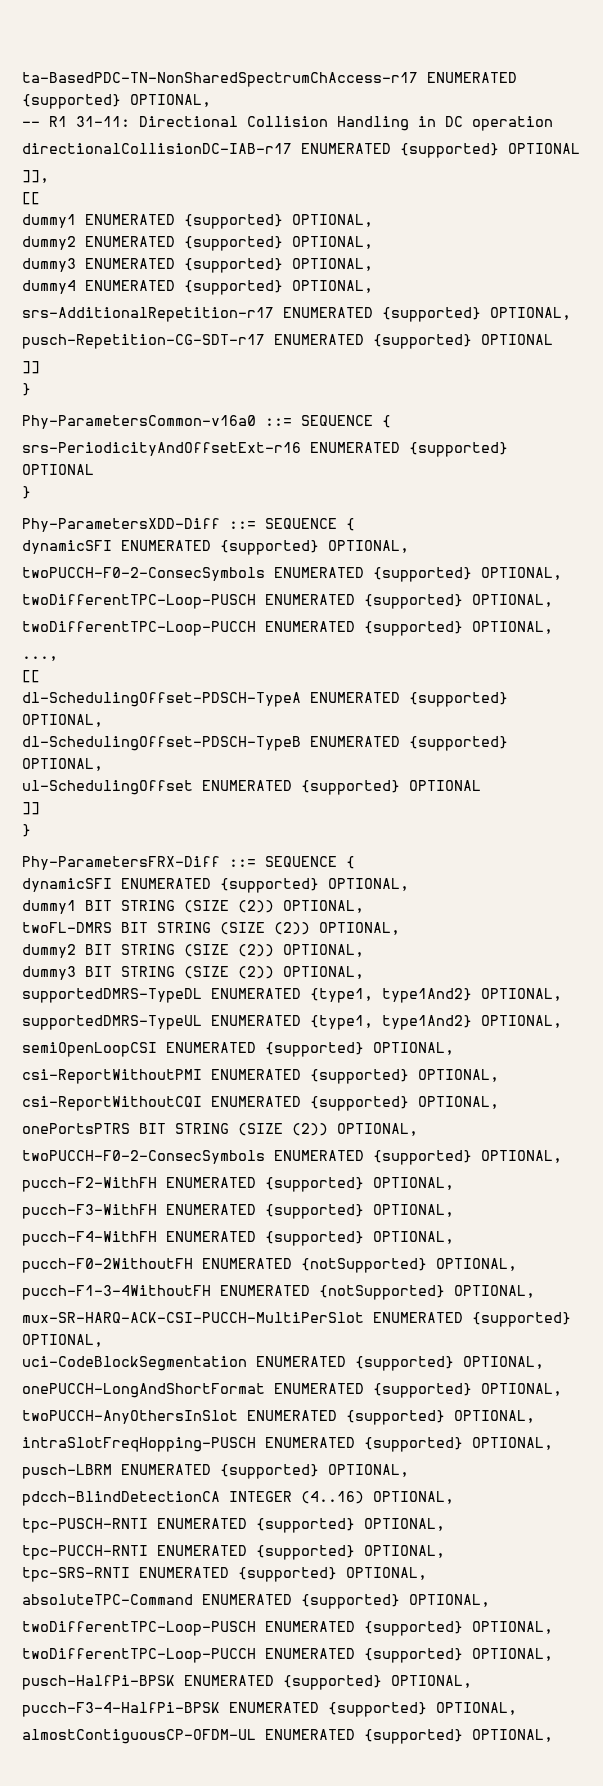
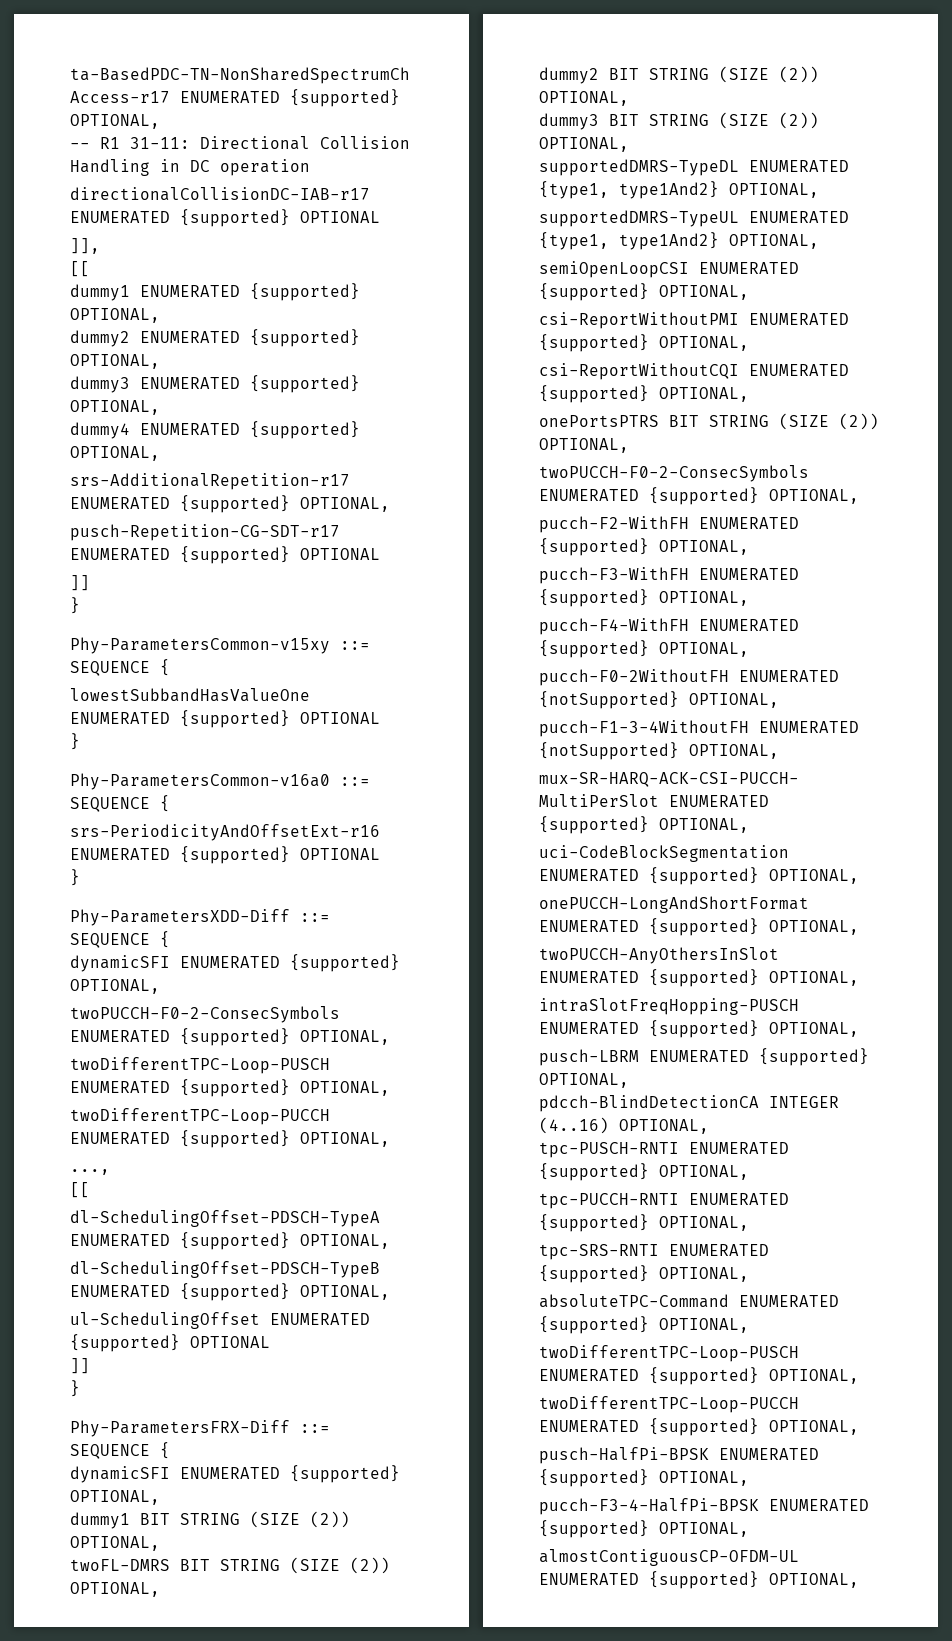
+ Phy-ParametersCommon-v15xy ::= SEQUENCE {
+ lowestSubbandHasValueOne ENUMERATED {supported} OPTIONAL
+ }

